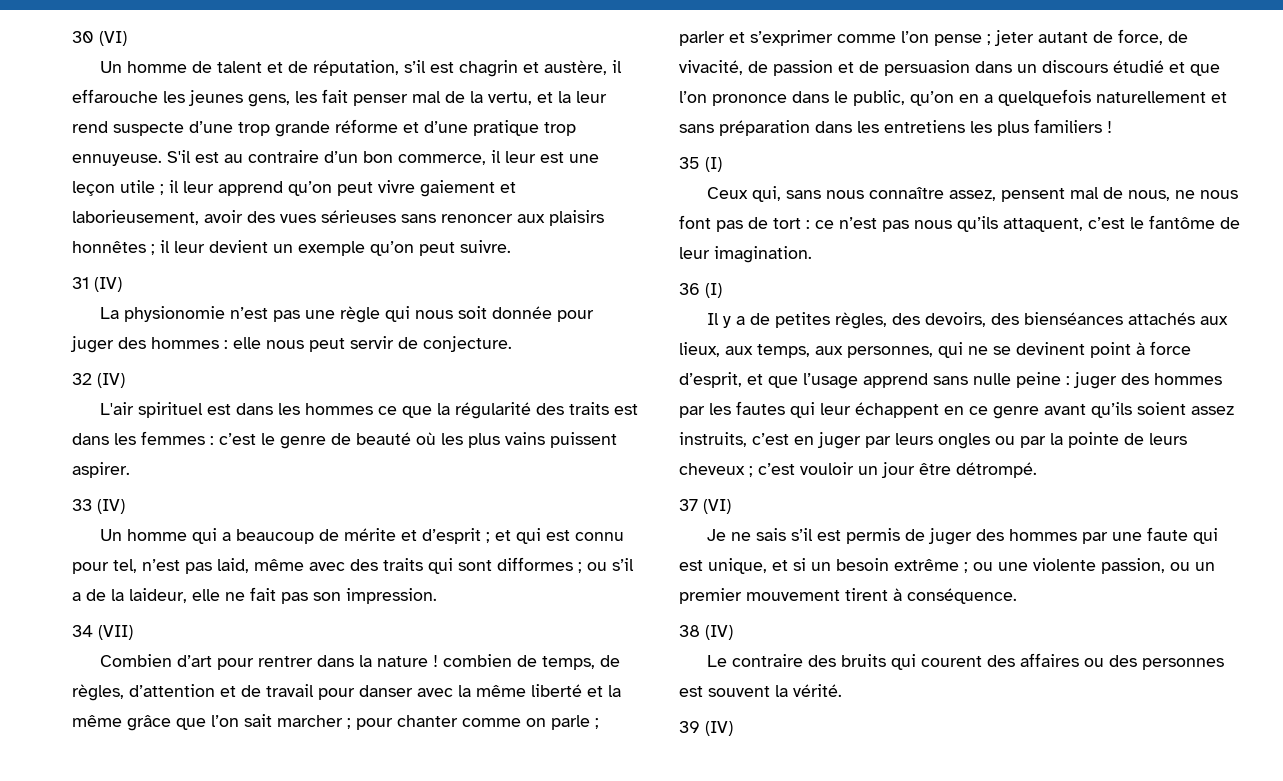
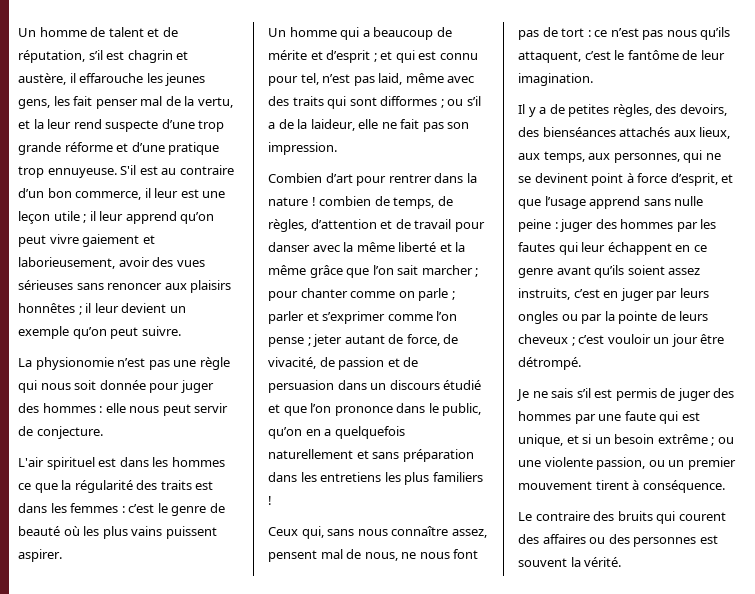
- 30 (VI)
- 31 (IV)
- 32 (IV)
- 33 (IV)
- 34 (VII)
- 35 (I)
- 36 (I)
- 37 (VI)
- 38 (IV)
- 39 (IV)

